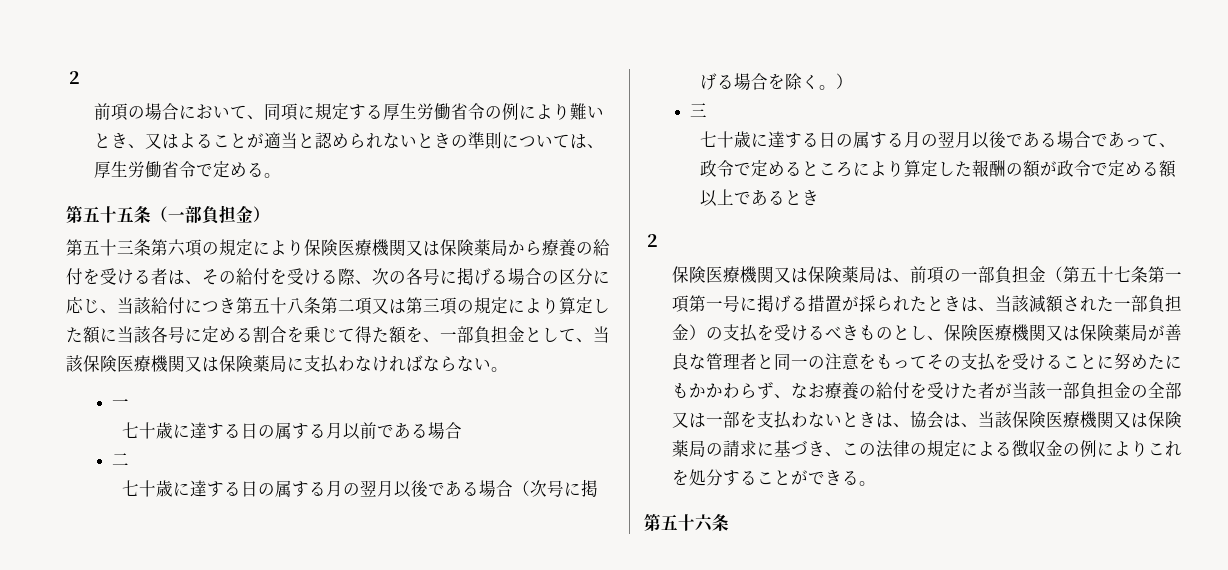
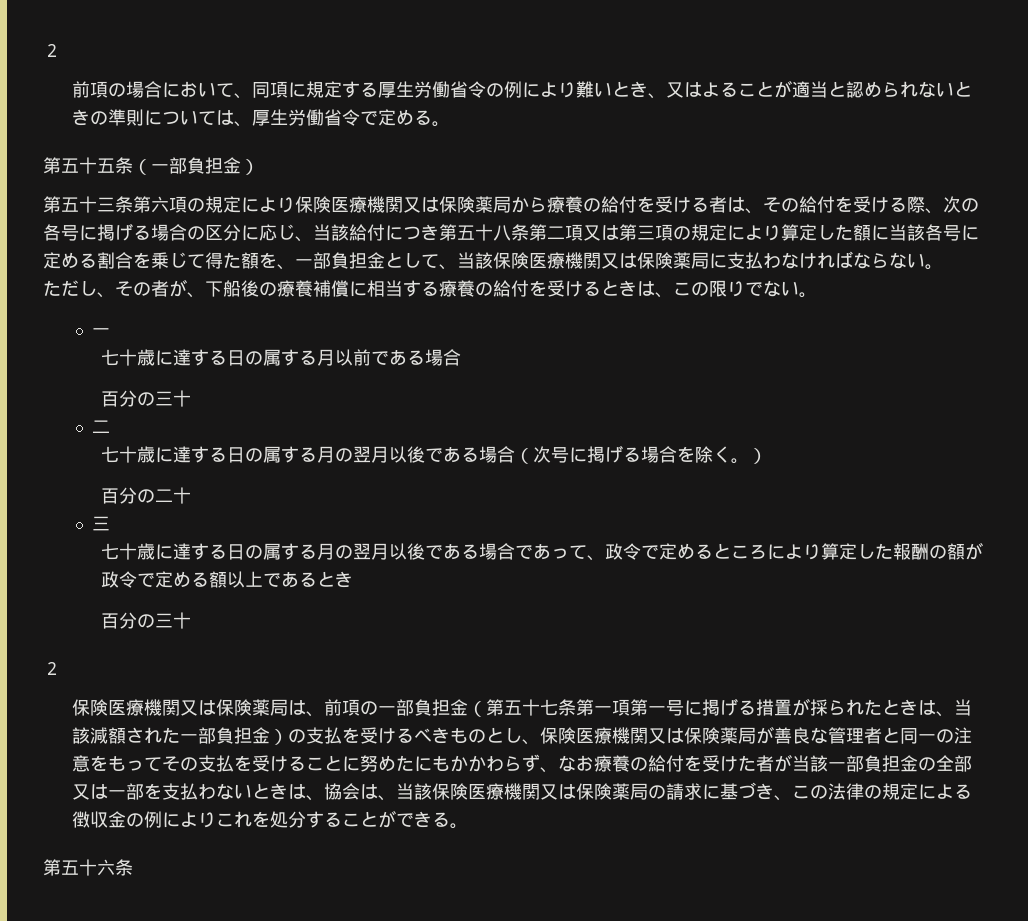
+ ただし、その者が、下船後の療養補償に相当する療養の給付を受けるときは、この限りでない。
  七十歳に達する日の属する月以前である場合
+ 百分の三十
+ 百分の二十
  七十歳に達する日の属する月の翌月以後である場合であって、政令で定めるところにより算定した報酬の額が政令で定める額以上であるとき
+ 百分の三十

